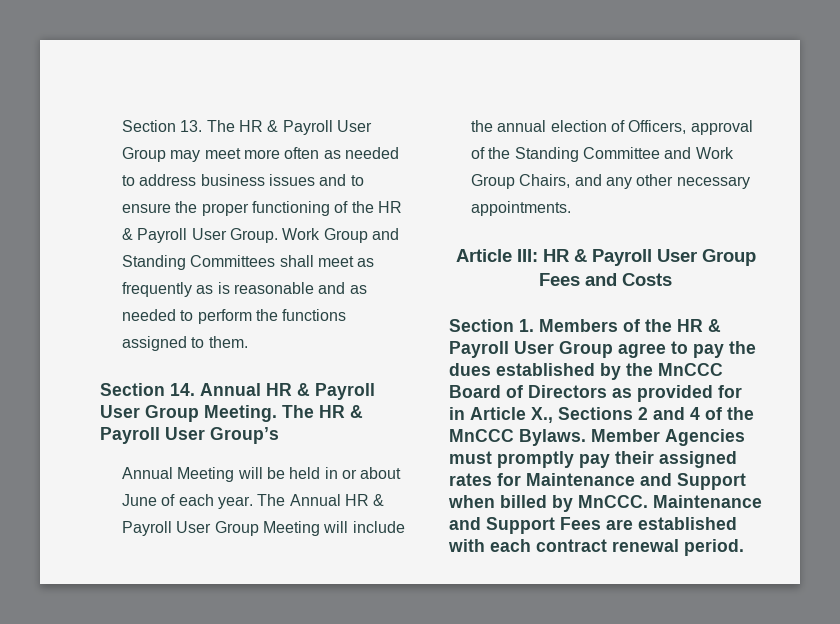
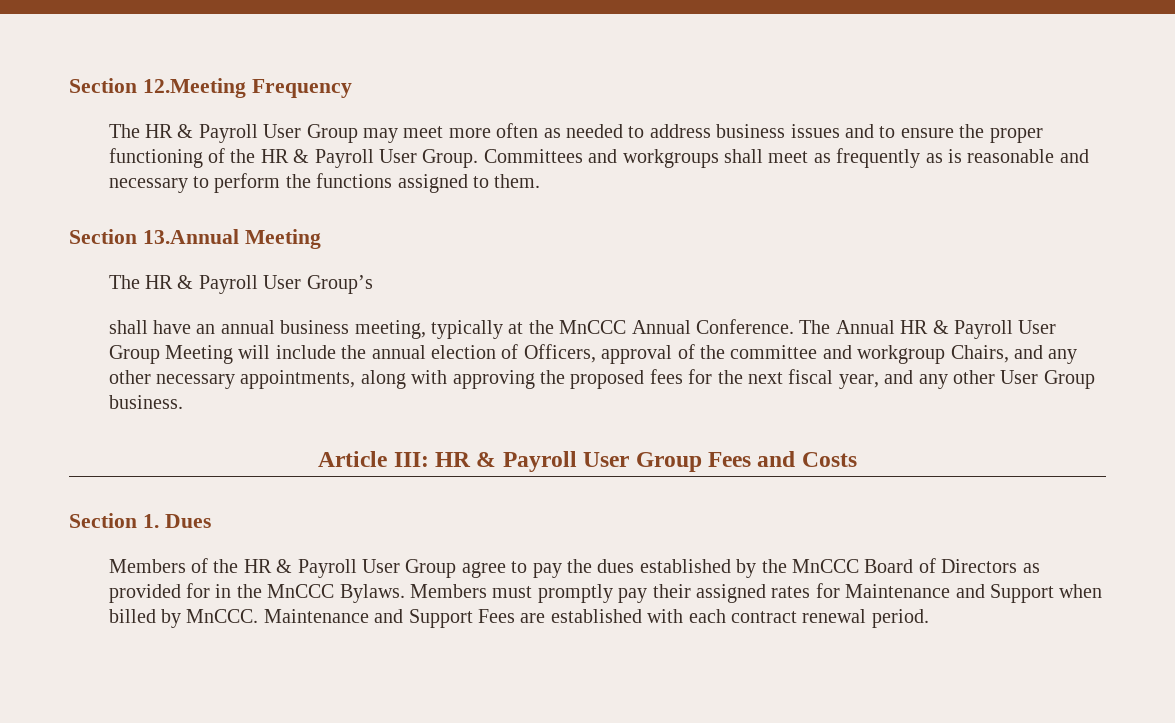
- Section 13. The HR & Payroll User Group may meet more often as needed to address business issues and to ensure the proper functioning of the HR & Payroll User Group.
+ Section 12.Meeting Frequency
+ The HR & Payroll User Group may meet more often as needed to address business issues and to ensure the proper functioning of the HR & Payroll User Group.
- Work Group and Standing Committees shall meet as frequently as is reasonable and as needed to perform the functions assigned to them.
+ Committees and workgroups shall meet as frequently as is reasonable and necessary to perform the functions assigned to them.
- Section 14. Annual HR & Payroll User Group Meeting. The HR & Payroll User Group’s
+ Section 13.Annual Meeting
+ The HR & Payroll User Group’s
- Annual Meeting will be held in or about June of each year.
+ shall have an annual business meeting, typically at the MnCCC Annual Conference.
- The Annual HR & Payroll User Group Meeting will include the annual election of Officers, approval of the Standing Committee and Work Group Chairs, and any other necessary appointments.
+ The Annual HR & Payroll User Group Meeting will include the annual election of Officers, approval of the committee and workgroup Chairs, and any other necessary appointments, along with approving the proposed fees for the next fiscal year, and any other User Group business.
- Section 1. Members of the HR & Payroll User Group agree to pay the dues established by the MnCCC Board of Directors as provided for in Article X., Sections 2 and 4 of the MnCCC Bylaws.
+ Section 1. Dues
+ Members of the HR & Payroll User Group agree to pay the dues established by the MnCCC Board of Directors as provided for in the MnCCC Bylaws.
- Member Agencies must promptly pay their assigned rates for Maintenance and Support when billed by MnCCC.
+ Members must promptly pay their assigned rates for Maintenance and Support when billed by MnCCC.

